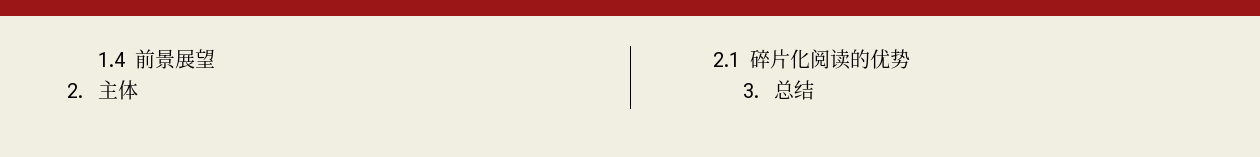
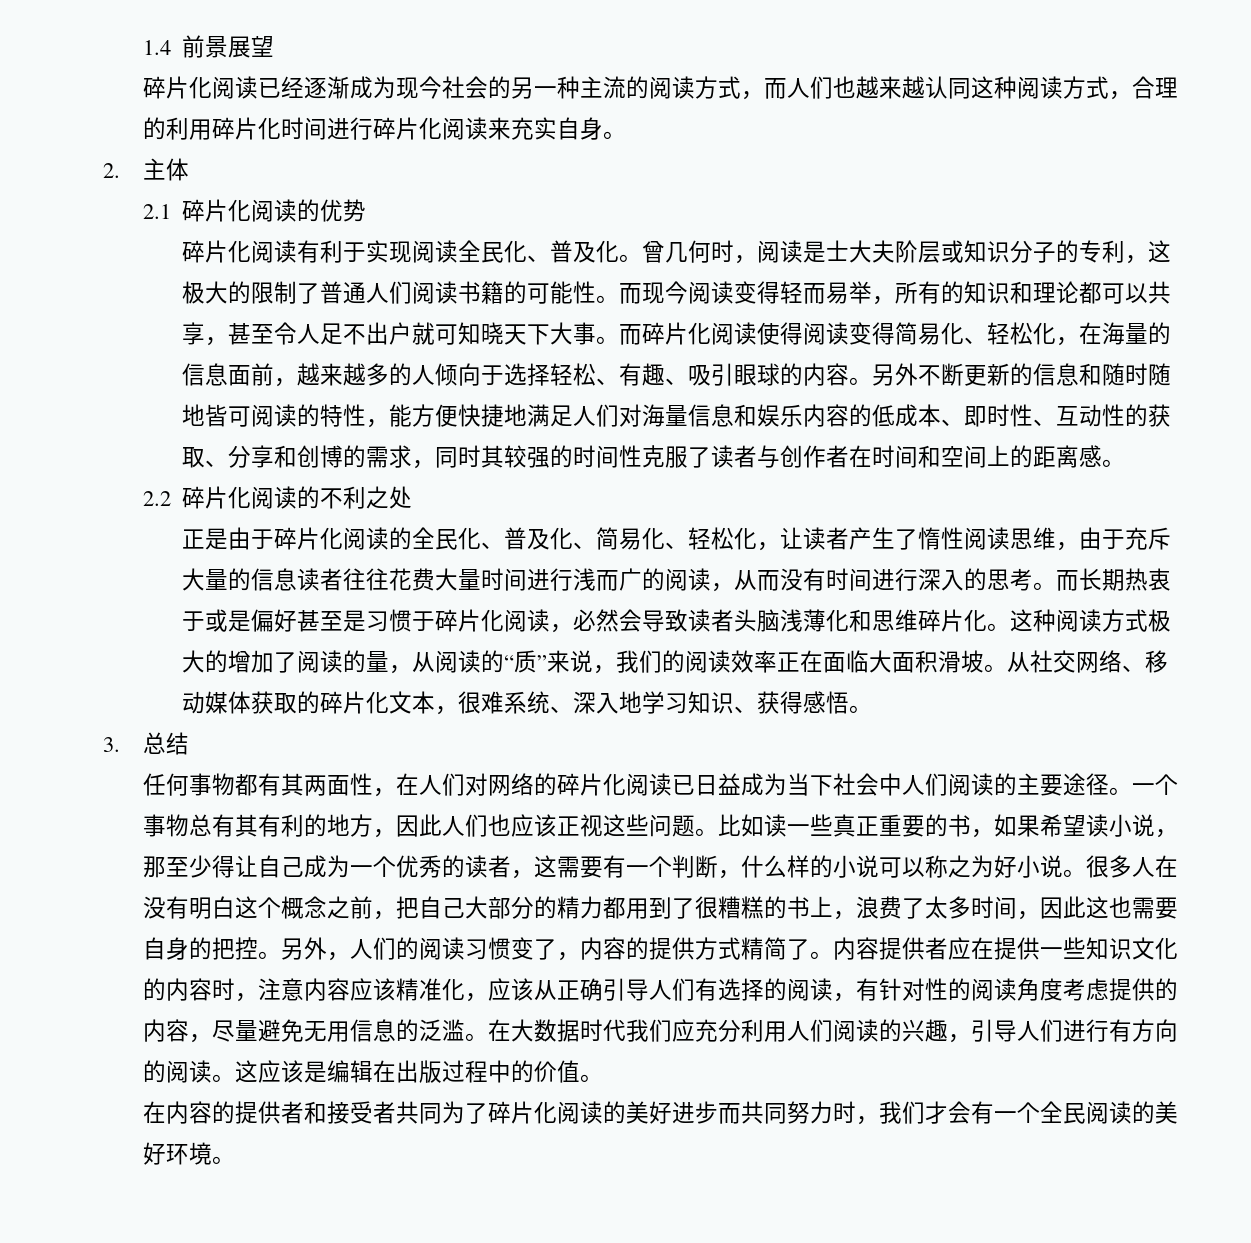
+ 碎片化阅读已经逐渐成为现今社会的另一种主流的阅读方式，而人们也越来越认同这种阅读方式，合理的利用碎片化时间进行碎片化阅读来充实自身。
+ 碎片化阅读有利于实现阅读全民化、普及化。曾几何时，阅读是士大夫阶层或知识分子的专利，这极大的限制了普通人们阅读书籍的可能性。而现今阅读变得轻而易举，所有的知识和理论都可以共享，甚至令人足不出户就可知晓天下大事。而碎片化阅读使得阅读变得简易化、轻松化，在海量的信息面前，越来越多的人倾向于选择轻松、有趣、吸引眼球的内容。另外不断更新的信息和随时随地皆可阅读的特性，能方便快捷地满足人们对海量信息和娱乐内容的低成本、即时性、互动性的获取、分享和创博的需求，同时其较强的时间性克服了读者与创作者在时间和空间上的距离感。
+ 2.2碎片化阅读的不利之处
+ 正是由于碎片化阅读的全民化、普及化、简易化、轻松化，让读者产生了惰性阅读思维，由于充斥大量的信息读者往往花费大量时间进行浅而广的阅读，从而没有时间进行深入的思考。而长期热衷于或是偏好甚至是习惯于碎片化阅读，必然会导致读者头脑浅薄化和思维碎片化。这种阅读方式极大的增加了阅读的量，从阅读的“质”来说，我们的阅读效率正在面临大面积滑坡。从社交网络、移动媒体获取的碎片化文本，很难系统、深入地学习知识、获得感悟。
  3.总结
+ 任何事物都有其两面性，在人们对网络的碎片化阅读已日益成为当下社会中人们阅读的主要途径。一个事物总有其有利的地方，因此人们也应该正视这些问题。比如读一些真正重要的书，如果希望读小说，那至少得让自己成为一个优秀的读者，这需要有一个判断，什么样的小说可以称之为好小说。很多人在没有明白这个概念之前，把自己大部分的精力都用到了很糟糕的书上，浪费了太多时间，因此这也需要自身的把控。另外，人们的阅读习惯变了，内容的提供方式精简了。内容提供者应在提供一些知识文化的内容时，注意内容应该精准化，应该从正确引导人们有选择的阅读，有针对性的阅读角度考虑提供的内容，尽量避免无用信息的泛滥。在大数据时代我们应充分利用人们阅读的兴趣，引导人们进行有方向的阅读。这应该是编辑在出版过程中的价值。
+ 在内容的提供者和接受者共同为了碎片化阅读的美好进步而共同努力时，我们才会有一个全民阅读的美好环境。

